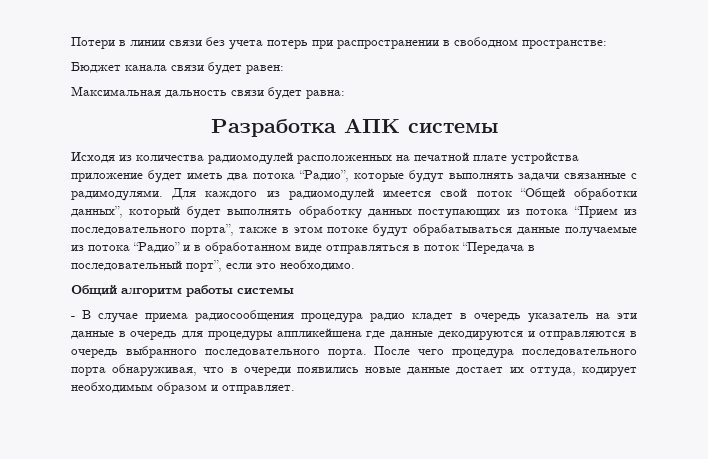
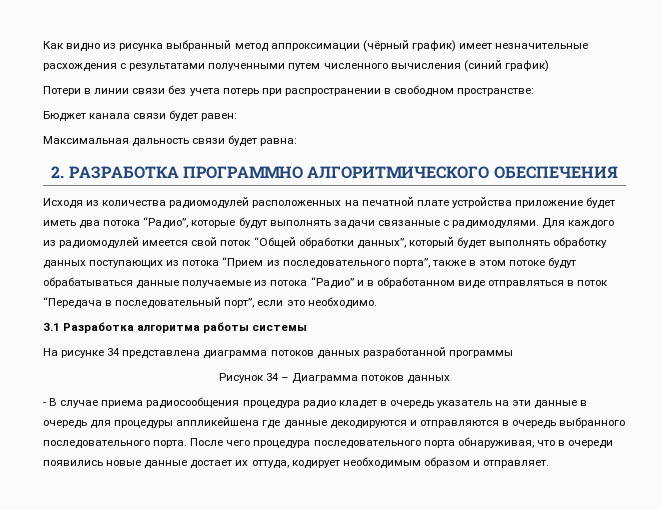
+ Как видно из рисунка выбранный метод аппроксимации (чёрный график) имеет незначительные расхождения с результатами полученными путем численного вычисления (синий график)
- Разработка АПК системы
+ 2. РАЗРАБОТКА ПРОГРАММНО АЛГОРИТМИЧЕСКОГО ОБЕСПЕЧЕНИЯ
- Общий алгоритм работы системы
+ 3.1 Разработка алгоритма работы системы
+ На рисунке 34 представлена диаграмма потоков данных разработанной программы
+ Рисунок 34 – Диаграмма потоков данных

